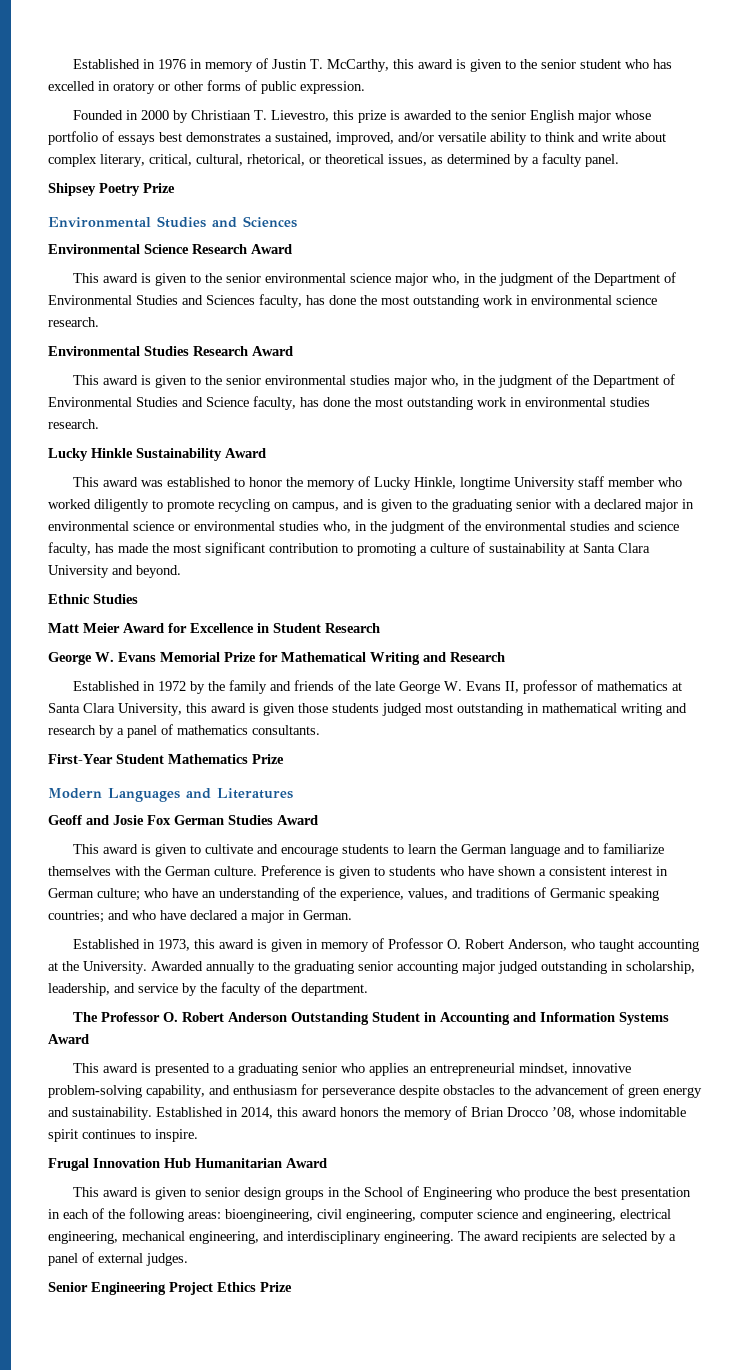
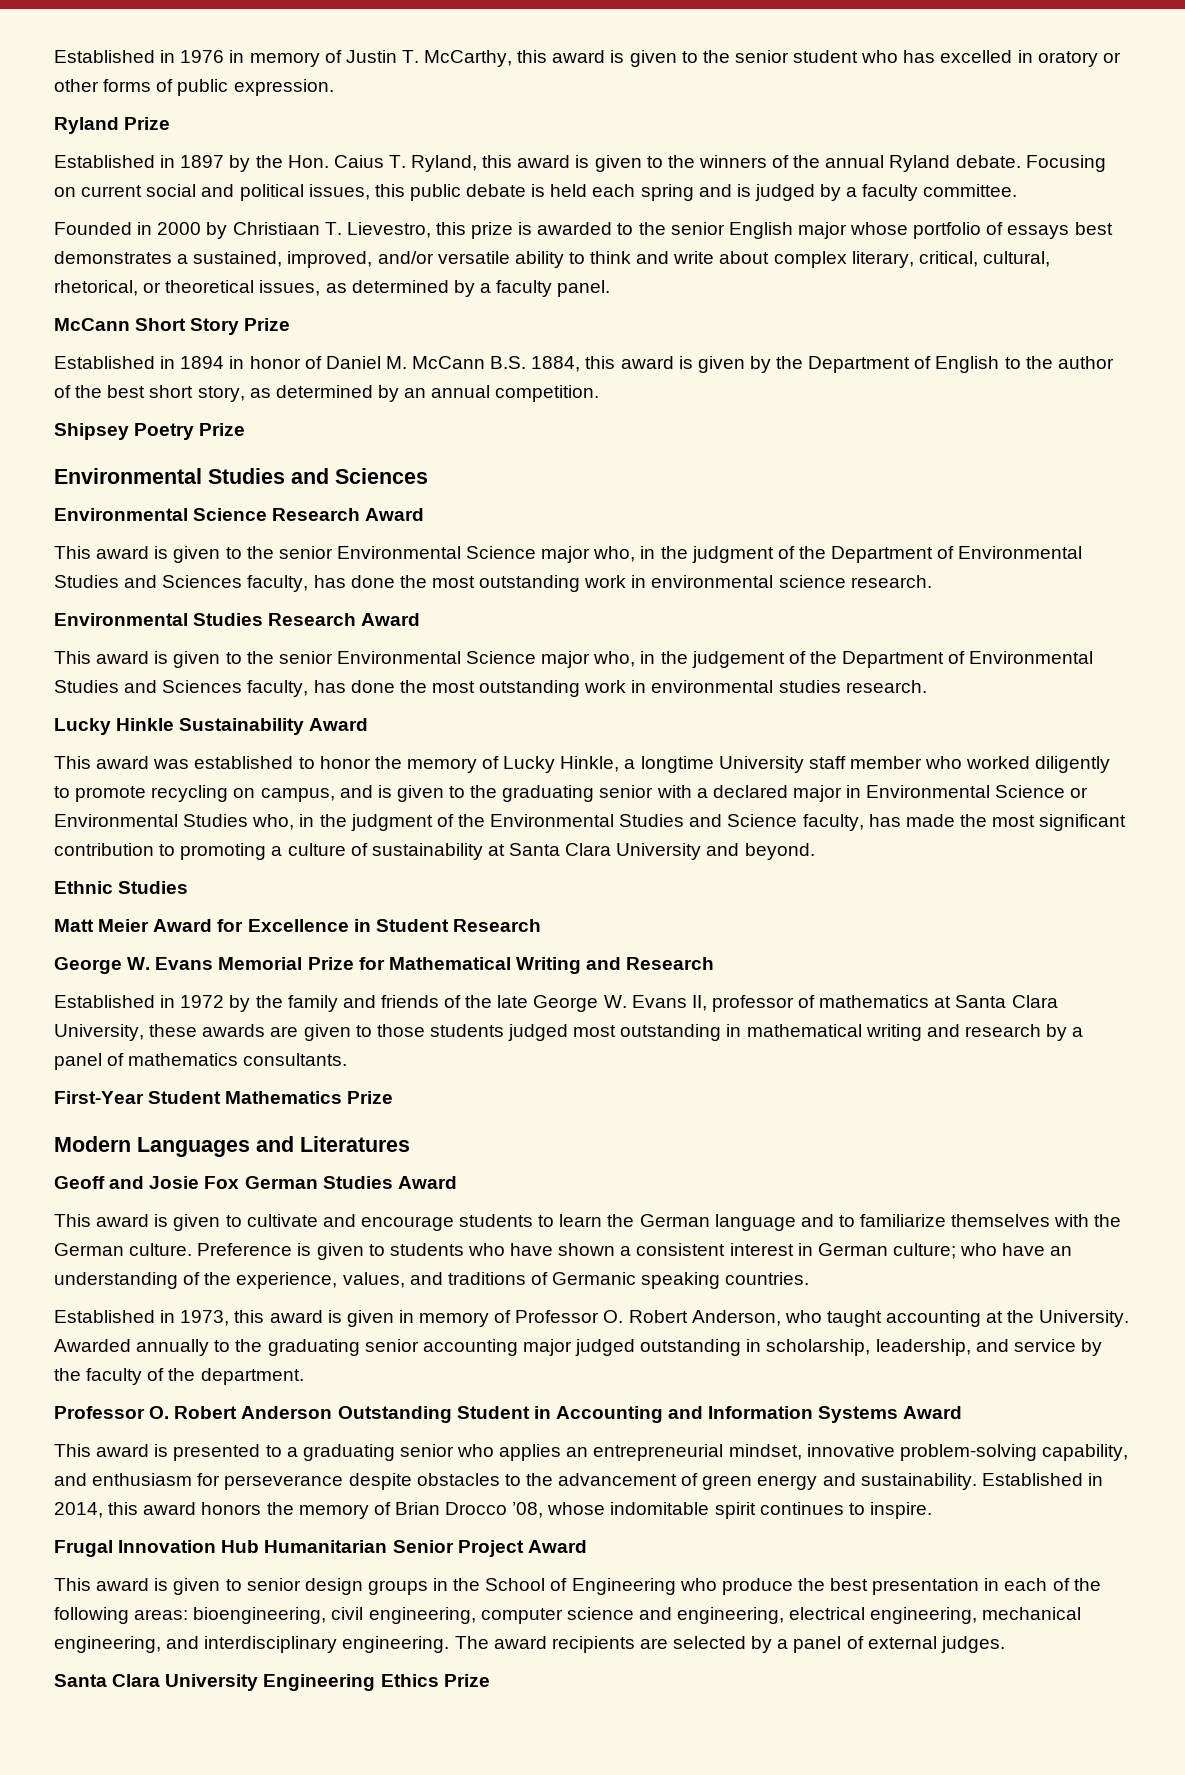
+ Ryland Prize
+ Established in 1897 by the Hon. Caius T. Ryland, this award is given to the winners of the annual Ryland debate. Focusing on current social and political issues, this public debate is held each spring and is judged by a faculty committee.
+ McCann Short Story Prize
+ Established in 1894 in honor of Daniel M. McCann B.S. 1884, this award is given by the Department of English to the author of the best short story, as determined by an annual competition.
- This award is given to the senior environmental science major who, in the judgment of the Department of Environmental Studies and Sciences faculty, has done the most outstanding work in environmental science research.
+ This award is given to the senior Environmental Science major who, in the judgment of the Department of Environmental Studies and Sciences faculty, has done the most outstanding work in environmental science research.
- This award is given to the senior environmental studies major who, in the judgment of the Department of Environmental Studies and Science faculty, has done the most outstanding work in environmental studies research.
+ This award is given to the senior Environmental Science major who, in the judgement of the Department of Environmental Studies and Sciences faculty, has done the most outstanding work in environmental studies research.
- This award was established to honor the memory of Lucky Hinkle, longtime University staff member who worked diligently to promote recycling on campus, and is given to the graduating senior with a declared major in environmental science or environmental studies who, in the judgment of the environmental studies and science faculty, has made the most significant contribution to promoting a culture of sustainability at Santa Clara University and beyond.
+ This award was established to honor the memory of Lucky Hinkle, a longtime University staff member who worked diligently to promote recycling on campus, and is given to the graduating senior with a declared major in Environmental Science or Environmental Studies who, in the judgment of the Environmental Studies and Science faculty, has made the most significant contribution to promoting a culture of sustainability at Santa Clara University and beyond.
- Established in 1972 by the family and friends of the late George W. Evans II, professor of mathematics at Santa Clara University, this award is given those students judged most outstanding in mathematical writing and research by a panel of mathematics consultants.
+ Established in 1972 by the family and friends of the late George W. Evans II, professor of mathematics at Santa Clara University, these awards are given to those students judged most outstanding in mathematical writing and research by a panel of mathematics consultants.
- Preference is given to students who have shown a consistent interest in German culture; who have an understanding of the experience, values, and traditions of Germanic speaking countries; and who have declared a major in German.
+ Preference is given to students who have shown a consistent interest in German culture; who have an understanding of the experience, values, and traditions of Germanic speaking countries.
- The Professor O. Robert Anderson Outstanding Student in Accounting and Information Systems Award
+ Professor O. Robert Anderson Outstanding Student in Accounting and Information Systems Award
- Frugal Innovation Hub Humanitarian Award
+ Frugal Innovation Hub Humanitarian Senior Project Award
- Senior Engineering Project Ethics Prize
+ Santa Clara University Engineering Ethics Prize

